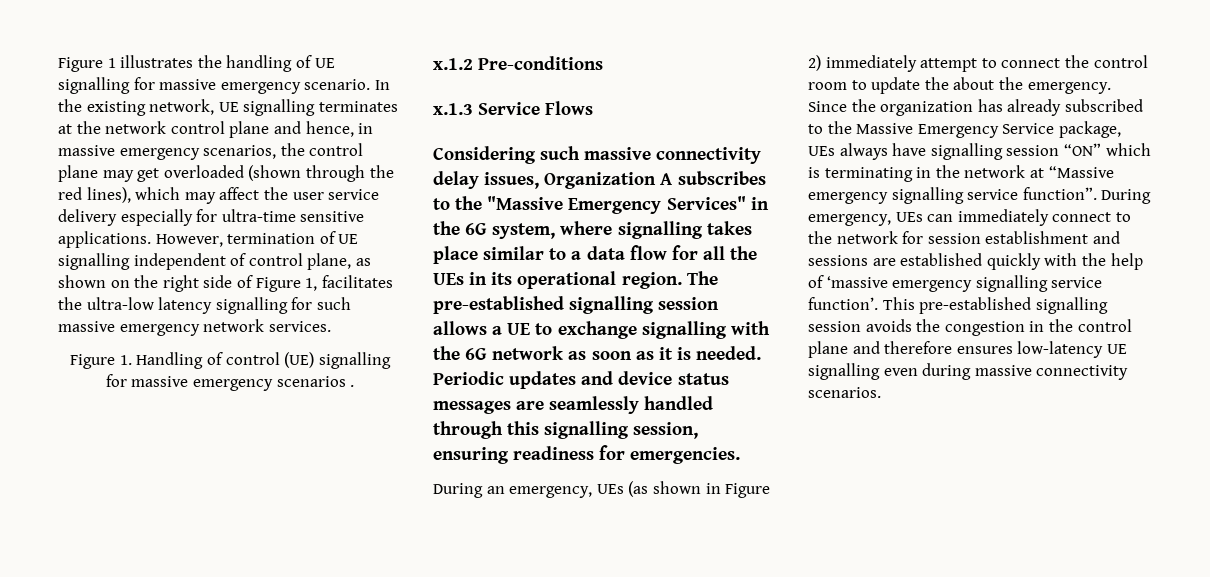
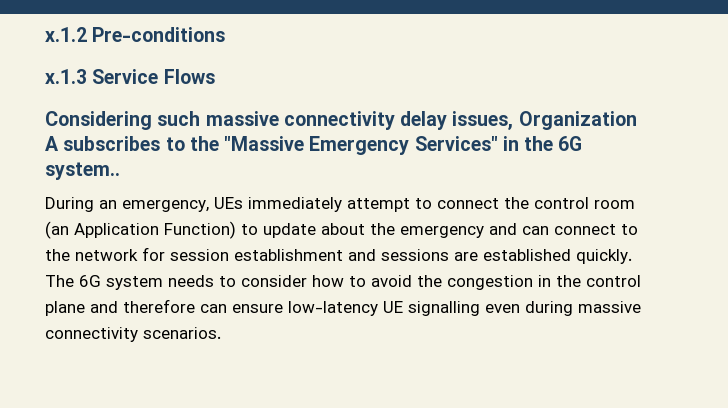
- Figure 1 illustrates the handling of UE signalling for massive emergency scenario. In the existing network, UE signalling terminates at the network control plane and hence, in massive emergency scenarios, the control plane may get overloaded (shown through the red lines), which may affect the user service delivery especially for ultra-time sensitive applications. However, termination of UE signalling independent of control plane, as shown on the right side of Figure 1, facilitates the ultra-low latency signalling for such massive emergency network services.
- Figure 1. Handling of control (UE) signalling for massive emergency scenarios .
- Considering such massive connectivity delay issues, Organization A subscribes to the "Massive Emergency Services" in the 6G system, where signalling takes place similar to a data flow for all the UEs in its operational region. The pre-established signalling session allows a UE to exchange signalling with the 6G network as soon as it is needed. Periodic updates and device status messages are seamlessly handled through this signalling session, ensuring readiness for emergencies.
+ Considering such massive connectivity delay issues, Organization A subscribes to the "Massive Emergency Services" in the 6G system..
- During an emergency, UEs (as shown in Figure 2) immediately attempt to connect the control room to update the about the emergency. Since the organization has already subscribed to the Massive Emergency Service package, UEs always have signalling session “ON” which is terminating in the network at “Massive emergency signalling service function”. During emergency, UEs can immediately connect to the network for session establishment and sessions are established quickly with the help of ‘massive emergency signalling service function’. This pre-established signalling session avoids the congestion in the control plane and therefore ensures low-latency UE signalling even during massive connectivity scenarios.
+ During an emergency, UEs immediately attempt to connect the control room (an Application Function) to update about the emergency and can connect to the network for session establishment and sessions are established quickly. The 6G system needs to consider how to avoid the congestion in the control plane and therefore can ensure low-latency UE signalling even during massive connectivity scenarios.

